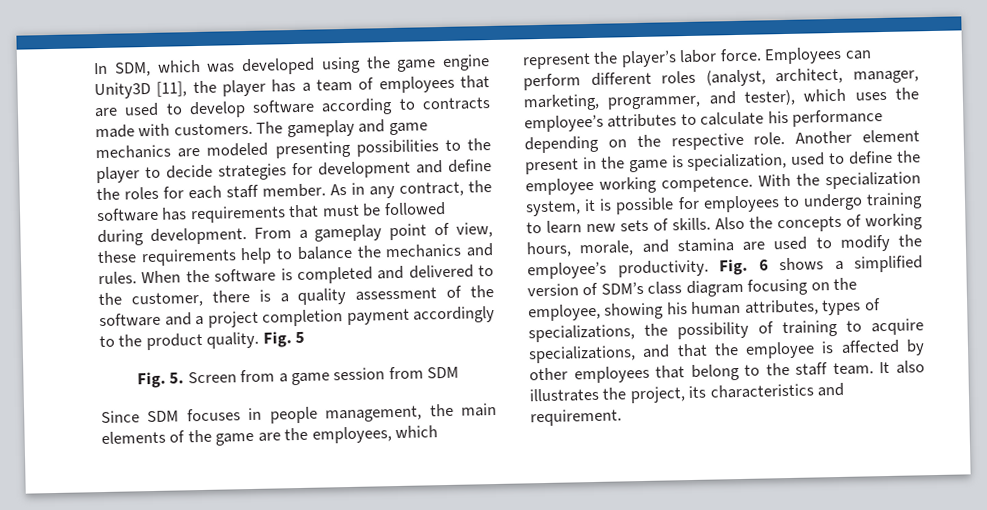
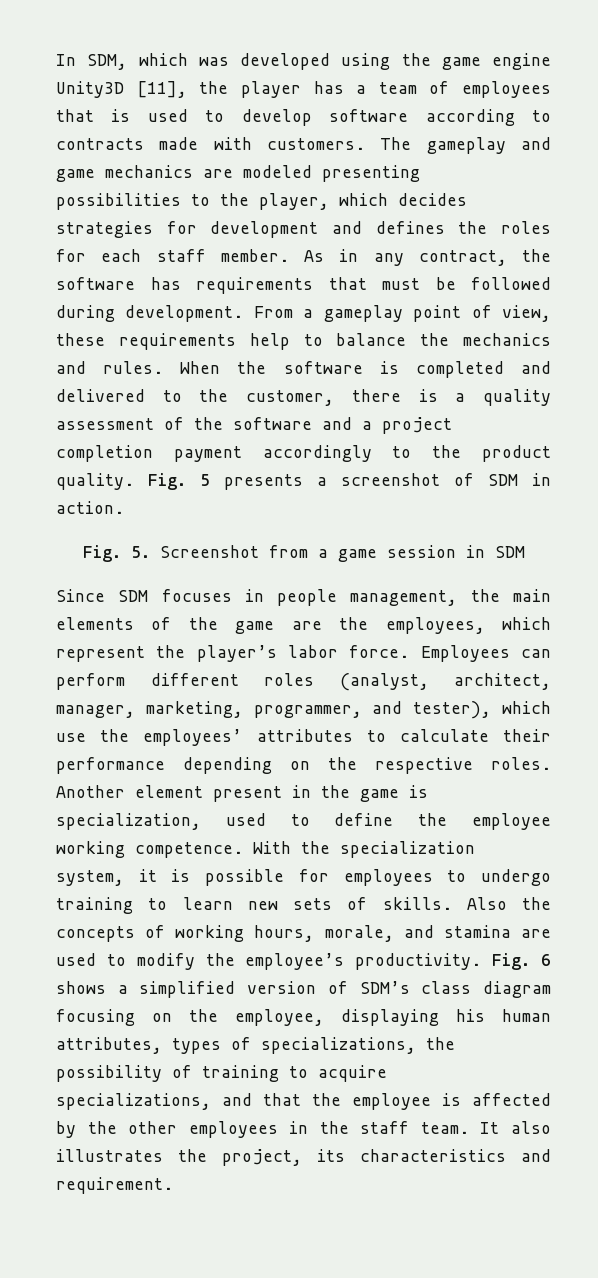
- In SDM, which was developed using the game engine Unity3D [11], the player has a team of employees that are used to develop software according to contracts made with customers.
+ In SDM, which was developed using the game engine Unity3D [11], the player has a team of employees that is used to develop software according to contracts made with customers.
- The gameplay and game mechanics are modeled presenting possibilities to the player to decide strategies for development and define the roles for each staff member.
+ The gameplay and game mechanics are modeled presenting possibilities to the player, which decides strategies for development and defines the roles for each staff member.
- Fig. 5
+ Fig. 5 presents a screenshot of SDM in action.
- Fig. 5. Screen from a game session from SDM
+ Fig. 5. Screenshot from a game session in SDM
- Employees can perform different roles (analyst, architect, manager, marketing, programmer, and tester), which uses the employee’s attributes to calculate his performance depending on the respective role.
+ Employees can perform different roles (analyst, architect, manager, marketing, programmer, and tester), which use the employees’ attributes to calculate their performance depending on the respective roles.
- Fig. 6 shows a simplified version of SDM’s class diagram focusing on the employee, showing his human attributes, types of specializations, the possibility of training to acquire specializations, and that the employee is affected by other employees that belong to the staff team.
+ Fig. 6 shows a simplified version of SDM’s class diagram focusing on the employee, displaying his human attributes, types of specializations, the possibility of training to acquire specializations, and that the employee is affected by the other employees in the staff team.

